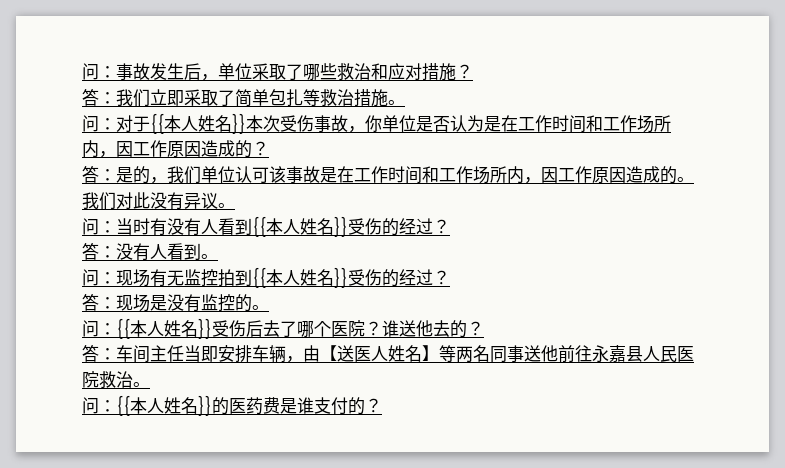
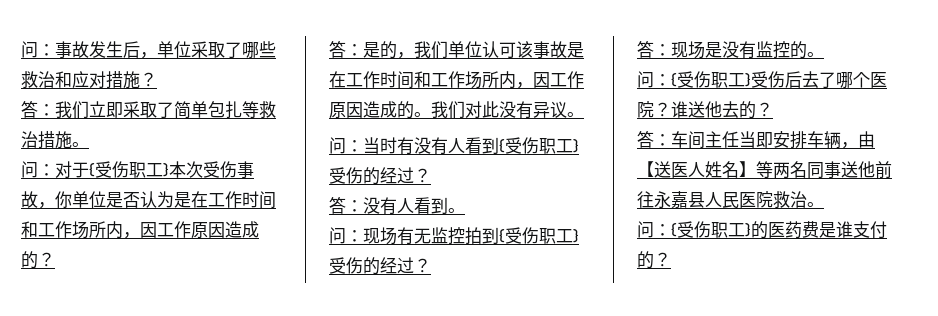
- 问：对于{{本人姓名}}本次受伤事故，你单位是否认为是在工作时间和工作场所内，因工作原因造成的？
+ 问：对于{受伤职工}本次受伤事故，你单位是否认为是在工作时间和工作场所内，因工作原因造成的？
- 问：当时有没有人看到{{本人姓名}}受伤的经过？
+ 问：当时有没有人看到{受伤职工}受伤的经过？
- 问：现场有无监控拍到{{本人姓名}}受伤的经过？
+ 问：现场有无监控拍到{受伤职工}受伤的经过？
- 问：{{本人姓名}}受伤后去了哪个医院？
+ 问：{受伤职工}受伤后去了哪个医院？
- 问：{{本人姓名}}的医药费是谁支付的？
+ 问：{受伤职工}的医药费是谁支付的？

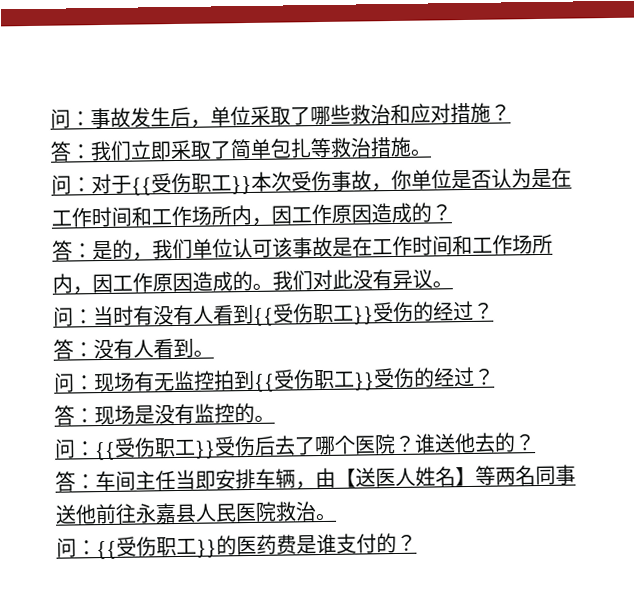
- 问：对于{受伤职工}本次受伤事故，你单位是否认为是在工作时间和工作场所内，因工作原因造成的？
+ 问：对于{{受伤职工}}本次受伤事故，你单位是否认为是在工作时间和工作场所内，因工作原因造成的？
- 问：当时有没有人看到{受伤职工}受伤的经过？
+ 问：当时有没有人看到{{受伤职工}}受伤的经过？
- 问：现场有无监控拍到{受伤职工}受伤的经过？
+ 问：现场有无监控拍到{{受伤职工}}受伤的经过？
- 问：{受伤职工}受伤后去了哪个医院？
+ 问：{{受伤职工}}受伤后去了哪个医院？
- 问：{受伤职工}的医药费是谁支付的？
+ 问：{{受伤职工}}的医药费是谁支付的？

